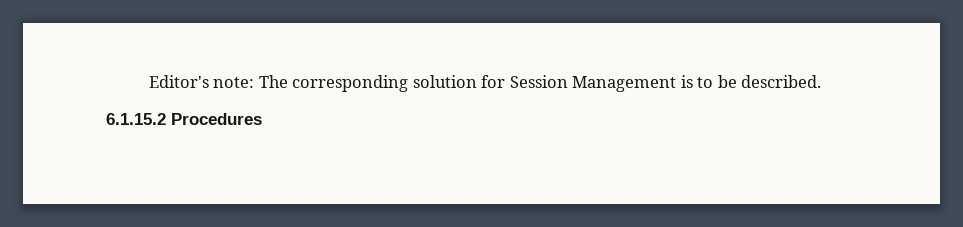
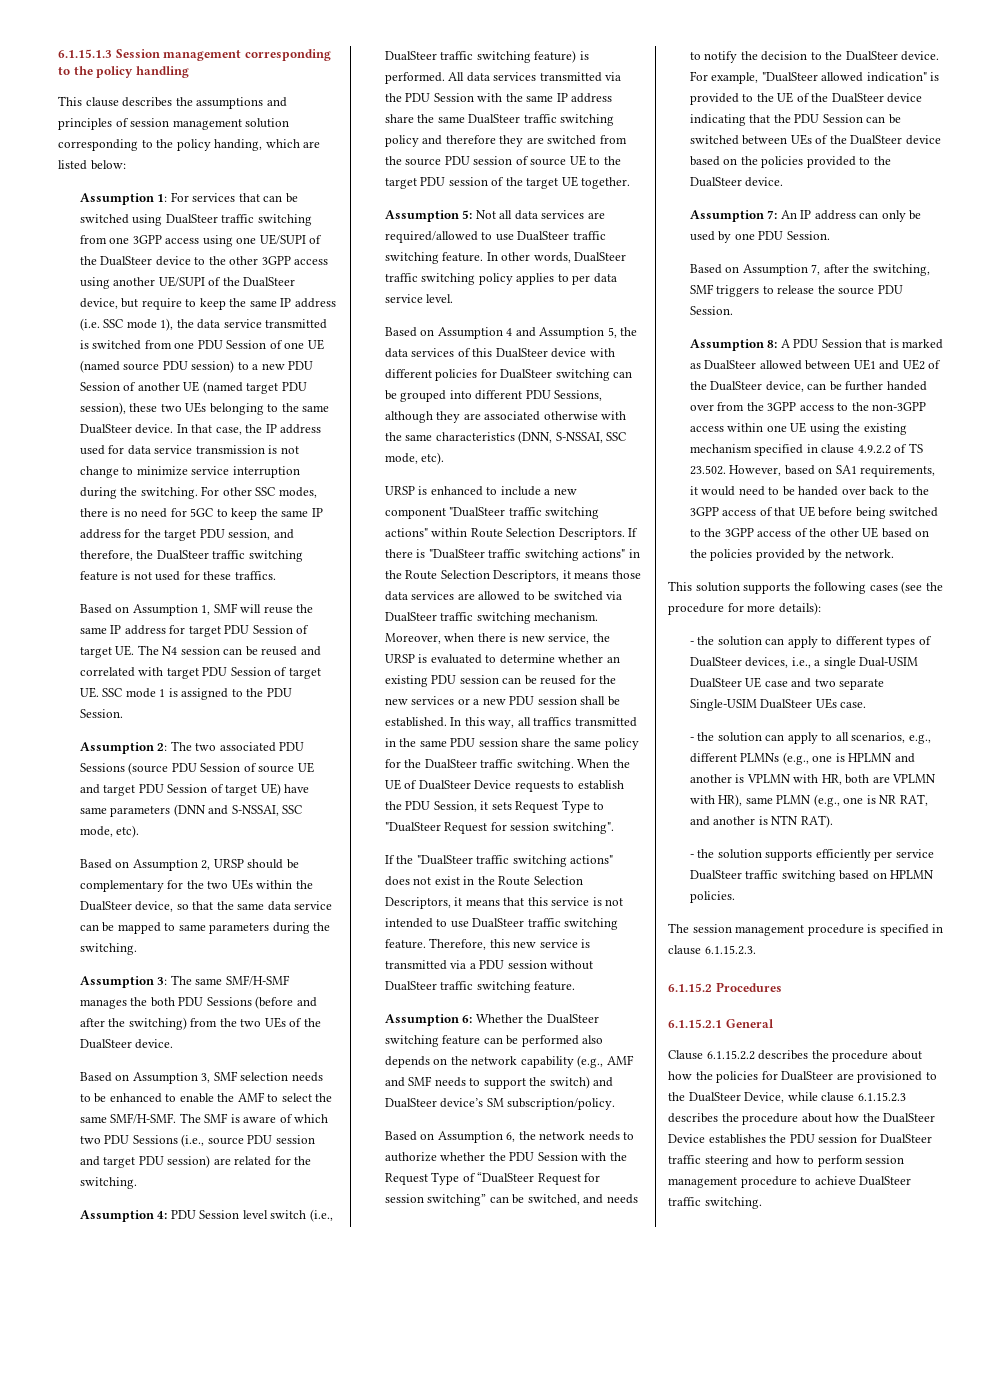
- Editor's note: The corresponding solution for Session Management is to be described.
+ 6.1.15.1.3 Session management corresponding to the policy handling
+ This clause describes the assumptions and principles of session management solution corresponding to the policy handing, which are listed below:
+ Assumption 1: For services that can be switched using DualSteer traffic switching from one 3GPP access using one UE/SUPI of the DualSteer device to the other 3GPP access using another UE/SUPI of the DualSteer device, but require to keep the same IP address (i.e. SSC mode 1), the data service transmitted is switched from one PDU Session of one UE (named source PDU session) to a new PDU Session of another UE (named target PDU session), these two UEs belonging to the same DualSteer device. In that case, the IP address used for data service transmission is not change to minimize service interruption during the switching. For other SSC modes, there is no need for 5GC to keep the same IP address for the target PDU session, and therefore, the DualSteer traffic switching feature is not used for these traffics.
+ Based on Assumption 1, SMF will reuse the same IP address for target PDU Session of target UE. The N4 session can be reused and correlated with target PDU Session of target UE. SSC mode 1 is assigned to the PDU Session.
+ Assumption 2: The two associated PDU Sessions (source PDU Session of source UE and target PDU Session of target UE) have same parameters (DNN and S-NSSAI, SSC mode, etc).
+ Based on Assumption 2, URSP should be complementary for the two UEs within the DualSteer device, so that the same data service can be mapped to same parameters during the switching.
+ Assumption 3: The same SMF/H-SMF manages the both PDU Sessions (before and after the switching) from the two UEs of the DualSteer device.
+ Based on Assumption 3, SMF selection needs to be enhanced to enable the AMF to select the same SMF/H-SMF. The SMF is aware of which two PDU Sessions (i.e., source PDU session and target PDU session) are related for the switching.
+ Assumption 4: PDU Session level switch (i.e., DualSteer traffic switching feature) is performed. All data services transmitted via the PDU Session with the same IP address share the same DualSteer traffic switching policy and therefore they are switched from the source PDU session of source UE to the target PDU session of the target UE together.
+ Assumption 5: Not all data services are required/allowed to use DualSteer traffic switching feature. In other words, DualSteer traffic switching policy applies to per data service level.
+ Based on Assumption 4 and Assumption 5, the data services of this DualSteer device with different policies for DualSteer switching can be grouped into different PDU Sessions, although they are associated otherwise with the same characteristics (DNN, S-NSSAI, SSC mode, etc).
+ URSP is enhanced to include a new component "DualSteer traffic switching actions" within Route Selection Descriptors. If there is "DualSteer traffic switching actions" in the Route Selection Descriptors, it means those data services are allowed to be switched via DualSteer traffic switching mechanism. Moreover, when there is new service, the URSP is evaluated to determine whether an existing PDU session can be reused for the new services or a new PDU session shall be established. In this way, all traffics transmitted in the same PDU session share the same policy for the DualSteer traffic switching. When the UE of DualSteer Device requests to establish the PDU Session, it sets Request Type to "DualSteer Request for session switching".
+ If the "DualSteer traffic switching actions" does not exist in the Route Selection Descriptors, it means that this service is not intended to use DualSteer traffic switching feature. Therefore, this new service is transmitted via a PDU session without DualSteer traffic switching feature.
+ Assumption 6: Whether the DualSteer switching feature can be performed also depends on the network capability (e.g., AMF and SMF needs to support the switch) and DualSteer device’s SM subscription/policy.
+ Based on Assumption 6, the network needs to authorize whether the PDU Session with the Request Type of “DualSteer Request for session switching” can be switched, and needs to notify the decision to the DualSteer device. For example, "DualSteer allowed indication" is provided to the UE of the DualSteer device indicating that the PDU Session can be switched between UEs of the DualSteer device based on the policies provided to the DualSteer device.
+ Assumption 7: An IP address can only be used by one PDU Session.
+ Based on Assumption 7, after the switching, SMF triggers to release the source PDU Session.
+ Assumption 8: A PDU Session that is marked as DualSteer allowed between UE1 and UE2 of the DualSteer device, can be further handed over from the 3GPP access to the non-3GPP access within one UE using the existing mechanism specified in clause 4.9.2.2 of TS 23.502. However, based on SA1 requirements, it would need to be handed over back to the 3GPP access of that UE before being switched to the 3GPP access of the other UE based on the policies provided by the network.
+ This solution supports the following cases (see the procedure for more details):
+ - the solution can apply to different types of DualSteer devices, i.e., a single Dual-USIM DualSteer UE case and two separate Single-USIM DualSteer UEs case.
+ - the solution can apply to all scenarios, e.g., different PLMNs (e.g., one is HPLMN and another is VPLMN with HR, both are VPLMN with HR), same PLMN (e.g., one is NR RAT, and another is NTN RAT).
+ - the solution supports efficiently per service DualSteer traffic switching based on HPLMN policies.
+ The session management procedure is specified in clause 6.1.15.2.3.
  6.1.15.2 Procedures
+ 6.1.15.2.1 General
+ Clause 6.1.15.2.2 describes the procedure about how the policies for DualSteer are provisioned to the DualSteer Device, while clause 6.1.15.2.3 describes the procedure about how the DualSteer Device establishes the PDU session for DualSteer traffic steering and how to perform session management procedure to achieve DualSteer traffic switching.

